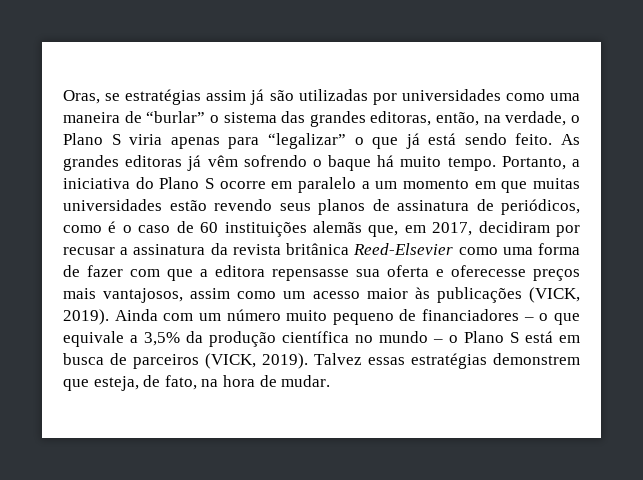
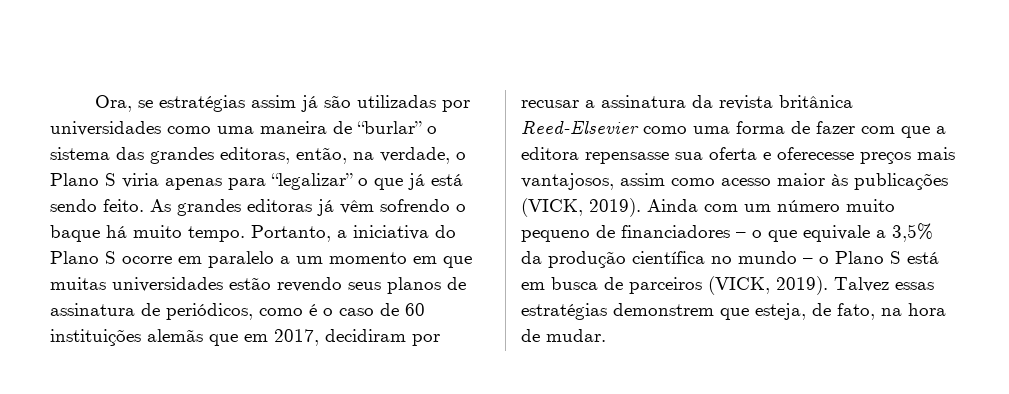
- Oras, se estratégias assim já são utilizadas por universidades como uma maneira de “burlar” o sistema das grandes editoras, então, na verdade, o Plano S viria apenas para “legalizar” o que já está sendo feito.
+ Ora, se estratégias assim já são utilizadas por universidades como uma maneira de “burlar” o sistema das grandes editoras, então, na verdade, o Plano S viria apenas para “legalizar” o que já está sendo feito.
- Portanto, a iniciativa do Plano S ocorre em paralelo a um momento em que muitas universidades estão revendo seus planos de assinatura de periódicos, como é o caso de 60 instituições alemãs que, em 2017, decidiram por recusar a assinatura da revista britânica Reed-Elsevier como uma forma de fazer com que a editora repensasse sua oferta e oferecesse preços mais vantajosos, assim como um acesso maior às publicações (VICK, 2019).
+ Portanto, a iniciativa do Plano S ocorre em paralelo a um momento em que muitas universidades estão revendo seus planos de assinatura de periódicos, como é o caso de 60 instituições alemãs que em 2017, decidiram por recusar a assinatura da revista britânica Reed-Elsevier como uma forma de fazer com que a editora repensasse sua oferta e oferecesse preços mais vantajosos, assim como acesso maior às publicações (VICK, 2019).

